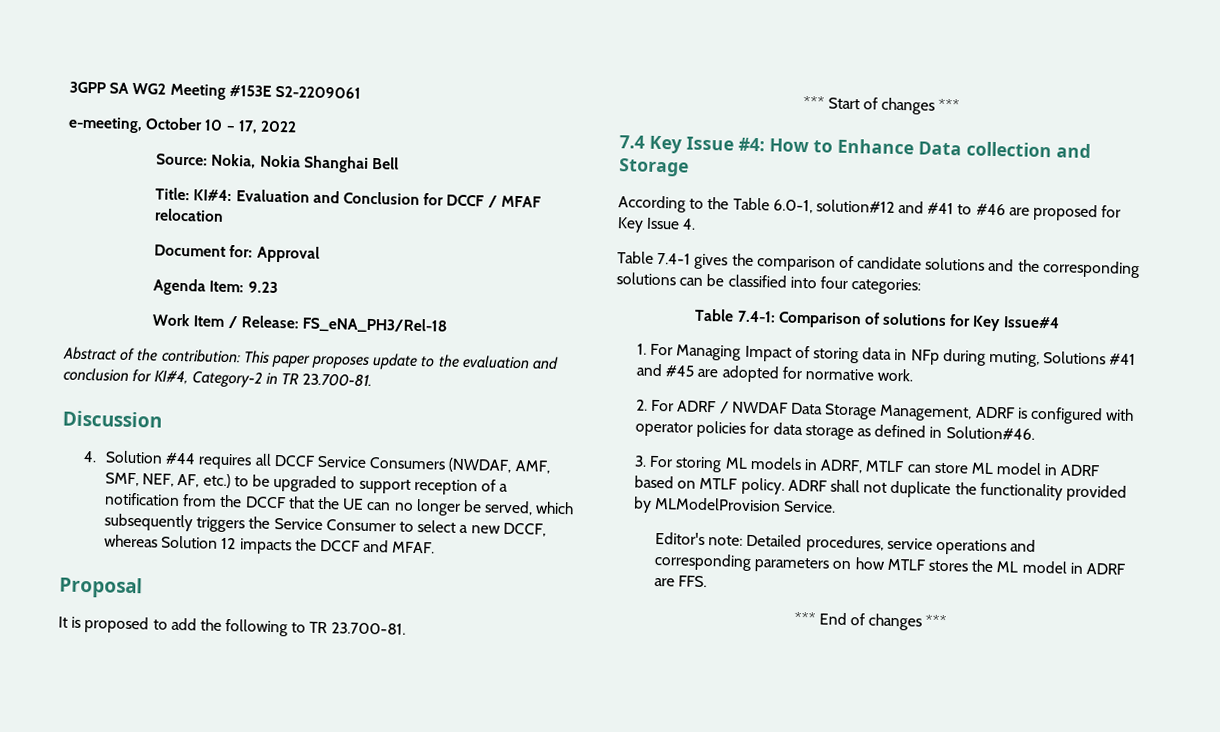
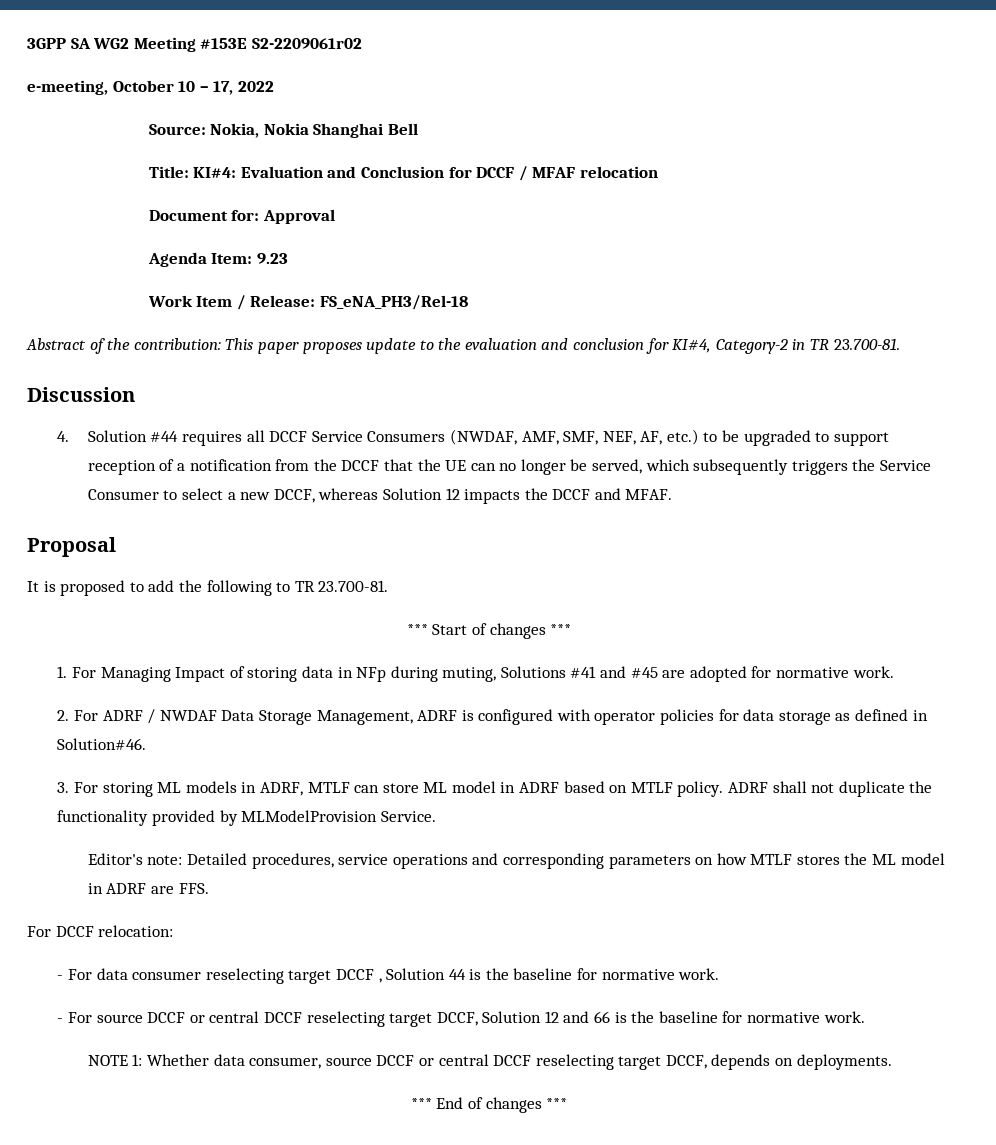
- 3GPP SA WG2 Meeting #153E S2-2209061
+ 3GPP SA WG2 Meeting #153E S2-2209061r02
- 7.4 Key Issue #4: How to Enhance Data collection and Storage
- According to the Table 6.0-1, solution#12 and #41 to #46 are proposed for Key Issue 4.
- Table 7.4-1 gives the comparison of candidate solutions and the corresponding solutions can be classified into four categories:
- Table 7.4-1: Comparison of solutions for Key Issue#4
+ For DCCF relocation:
+ - For data consumer reselecting target DCCF , Solution 44 is the baseline for normative work.
+ - For source DCCF or central DCCF reselecting target DCCF, Solution 12 and 66 is the baseline for normative work.
+ NOTE 1: Whether data consumer, source DCCF or central DCCF reselecting target DCCF, depends on deployments.

